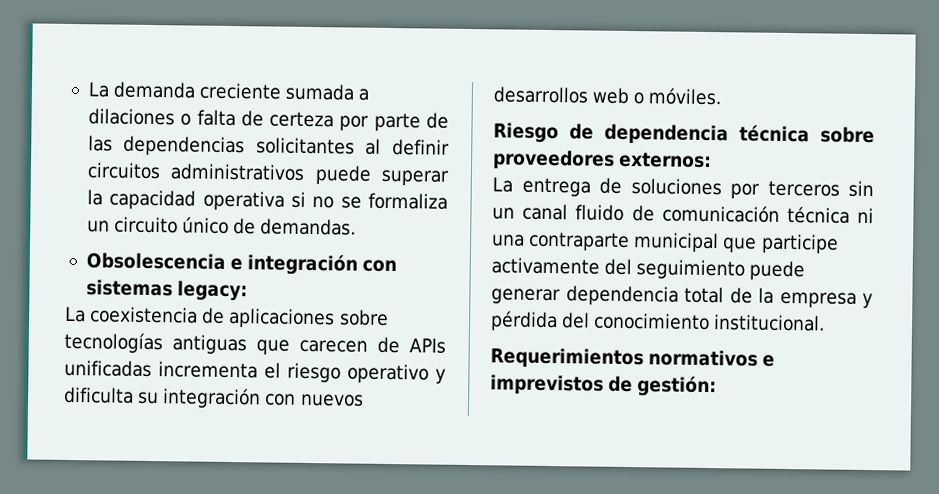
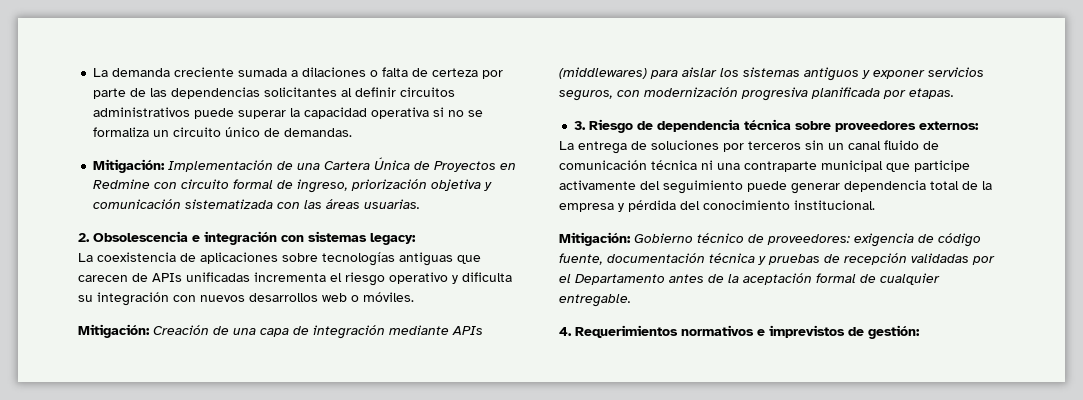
- Obsolescencia e integración con sistemas legacy:
+ Mitigación: Implementación de una Cartera Única de Proyectos en Redmine con circuito formal de ingreso, priorización objetiva y comunicación sistematizada con las áreas usuarias.
+ 2. Obsolescencia e integración con sistemas legacy:
- Riesgo de dependencia técnica sobre proveedores externos:
+ Mitigación: Creación de una capa de integración mediante APIs (middlewares) para aislar los sistemas antiguos y exponer servicios seguros, con modernización progresiva planificada por etapas.
+ 3. Riesgo de dependencia técnica sobre proveedores externos:
- Requerimientos normativos e imprevistos de gestión:
+ Mitigación: Gobierno técnico de proveedores: exigencia de código fuente, documentación técnica y pruebas de recepción validadas por el Departamento antes de la aceptación formal de cualquier entregable.
+ 4. Requerimientos normativos e imprevistos de gestión:

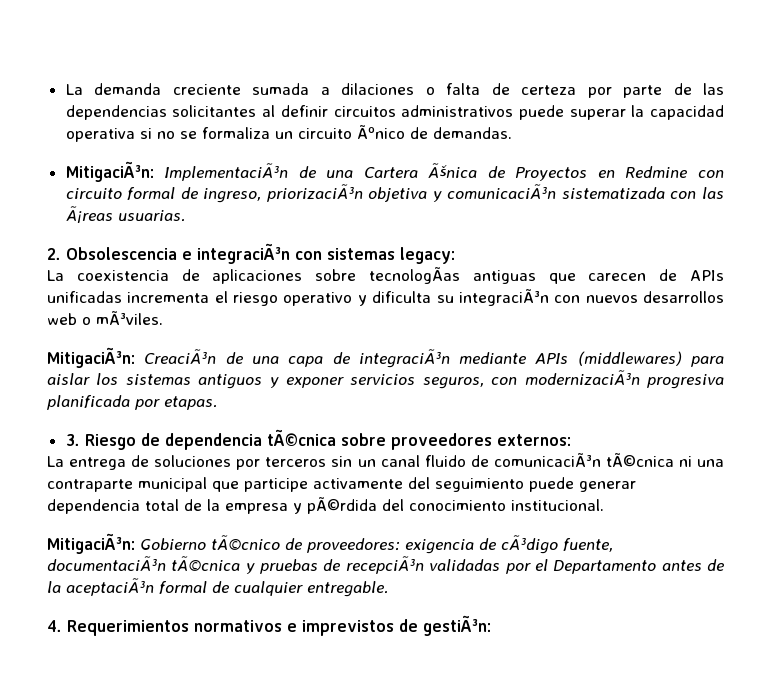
- La demanda creciente sumada a dilaciones o falta de certeza por parte de las dependencias solicitantes al definir circuitos administrativos puede superar la capacidad operativa si no se formaliza un circuito único de demandas.
+ La demanda creciente sumada a dilaciones o falta de certeza por parte de las dependencias solicitantes al definir circuitos administrativos puede superar la capacidad operativa si no se formaliza un circuito Ãºnico de demandas.
- Mitigación: Implementación de una Cartera Única de Proyectos en Redmine con circuito formal de ingreso, priorización objetiva y comunicación sistematizada con las áreas usuarias.
+ MitigaciÃ³n: ImplementaciÃ³n de una Cartera Ãšnica de Proyectos en Redmine con circuito formal de ingreso, priorizaciÃ³n objetiva y comunicaciÃ³n sistematizada con las Ã¡reas usuarias.
- 2. Obsolescencia e integración con sistemas legacy:
+ 2. Obsolescencia e integraciÃ³n con sistemas legacy:
- La coexistencia de aplicaciones sobre tecnologías antiguas que carecen de APIs unificadas incrementa el riesgo operativo y dificulta su integración con nuevos desarrollos web o móviles.
- Mitigación: Creación de una capa de integración mediante APIs (middlewares) para aislar los sistemas antiguos y exponer servicios seguros, con modernización progresiva planificada por etapas.
+ La coexistencia de aplicaciones sobre tecnologÃas antiguas que carecen de APIs unificadas incrementa el riesgo operativo y dificulta su integraciÃ³n con nuevos desarrollos web o mÃ³viles.
+ MitigaciÃ³n: CreaciÃ³n de una capa de integraciÃ³n mediante APIs (middlewares) para aislar los sistemas antiguos y exponer servicios seguros, con modernizaciÃ³n progresiva planificada por etapas.
- 3. Riesgo de dependencia técnica sobre proveedores externos:
+ 3. Riesgo de dependencia tÃ©cnica sobre proveedores externos:
- La entrega de soluciones por terceros sin un canal fluido de comunicación técnica ni una contraparte municipal que participe activamente del seguimiento puede generar dependencia total de la empresa y pérdida del conocimiento institucional.
+ La entrega de soluciones por terceros sin un canal fluido de comunicaciÃ³n tÃ©cnica ni una contraparte municipal que participe activamente del seguimiento puede generar dependencia total de la empresa y pÃ©rdida del conocimiento institucional.
- Mitigación: Gobierno técnico de proveedores: exigencia de código fuente, documentación técnica y pruebas de recepción validadas por el Departamento antes de la aceptación formal de cualquier entregable.
+ MitigaciÃ³n: Gobierno tÃ©cnico de proveedores: exigencia de cÃ³digo fuente, documentaciÃ³n tÃ©cnica y pruebas de recepciÃ³n validadas por el Departamento antes de la aceptaciÃ³n formal de cualquier entregable.
- 4. Requerimientos normativos e imprevistos de gestión:
+ 4. Requerimientos normativos e imprevistos de gestiÃ³n:

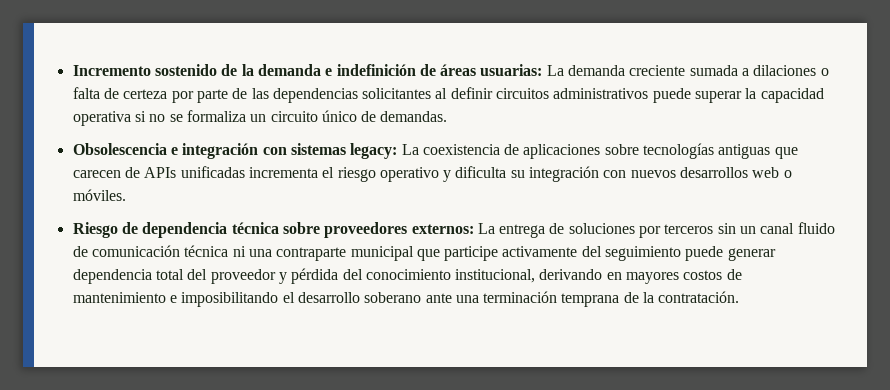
- La demanda creciente sumada a dilaciones o falta de certeza por parte de las dependencias solicitantes al definir circuitos administrativos puede superar la capacidad operativa si no se formaliza un circuito Ãºnico de demandas.
+ Incremento sostenido de la demanda e indefinición de áreas usuarias: La demanda creciente sumada a dilaciones o falta de certeza por parte de las dependencias solicitantes al definir circuitos administrativos puede superar la capacidad operativa si no se formaliza un circuito único de demandas.
- MitigaciÃ³n: ImplementaciÃ³n de una Cartera Ãšnica de Proyectos en Redmine con circuito formal de ingreso, priorizaciÃ³n objetiva y comunicaciÃ³n sistematizada con las Ã¡reas usuarias.
- 2. Obsolescencia e integraciÃ³n con sistemas legacy:
- La coexistencia de aplicaciones sobre tecnologÃas antiguas que carecen de APIs unificadas incrementa el riesgo operativo y dificulta su integraciÃ³n con nuevos desarrollos web o mÃ³viles.
- MitigaciÃ³n: CreaciÃ³n de una capa de integraciÃ³n mediante APIs (middlewares) para aislar los sistemas antiguos y exponer servicios seguros, con modernizaciÃ³n progresiva planificada por etapas.
- 3. Riesgo de dependencia tÃ©cnica sobre proveedores externos:
- La entrega de soluciones por terceros sin un canal fluido de comunicaciÃ³n tÃ©cnica ni una contraparte municipal que participe activamente del seguimiento puede generar dependencia total de la empresa y pÃ©rdida del conocimiento institucional.
- MitigaciÃ³n: Gobierno tÃ©cnico de proveedores: exigencia de cÃ³digo fuente, documentaciÃ³n tÃ©cnica y pruebas de recepciÃ³n validadas por el Departamento antes de la aceptaciÃ³n formal de cualquier entregable.
- 4. Requerimientos normativos e imprevistos de gestiÃ³n:
+ Obsolescencia e integración con sistemas legacy: La coexistencia de aplicaciones sobre tecnologías antiguas que carecen de APIs unificadas incrementa el riesgo operativo y dificulta su integración con nuevos desarrollos web o móviles.
+ Riesgo de dependencia técnica sobre proveedores externos: La entrega de soluciones por terceros sin un canal fluido de comunicación técnica ni una contraparte municipal que participe activamente del seguimiento puede generar dependencia total del proveedor y pérdida del conocimiento institucional, derivando en mayores costos de mantenimiento e imposibilitando el desarrollo soberano ante una terminación temprana de la contratación.

